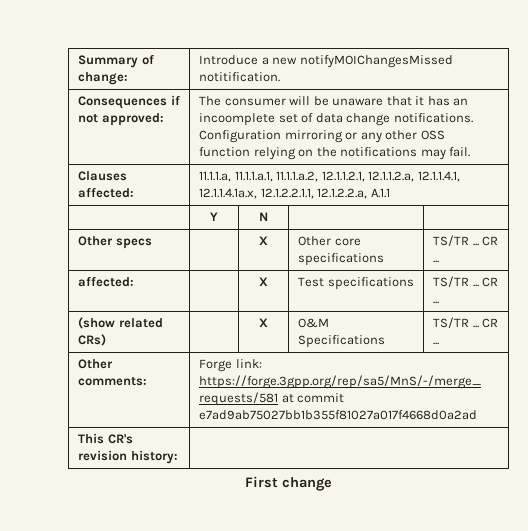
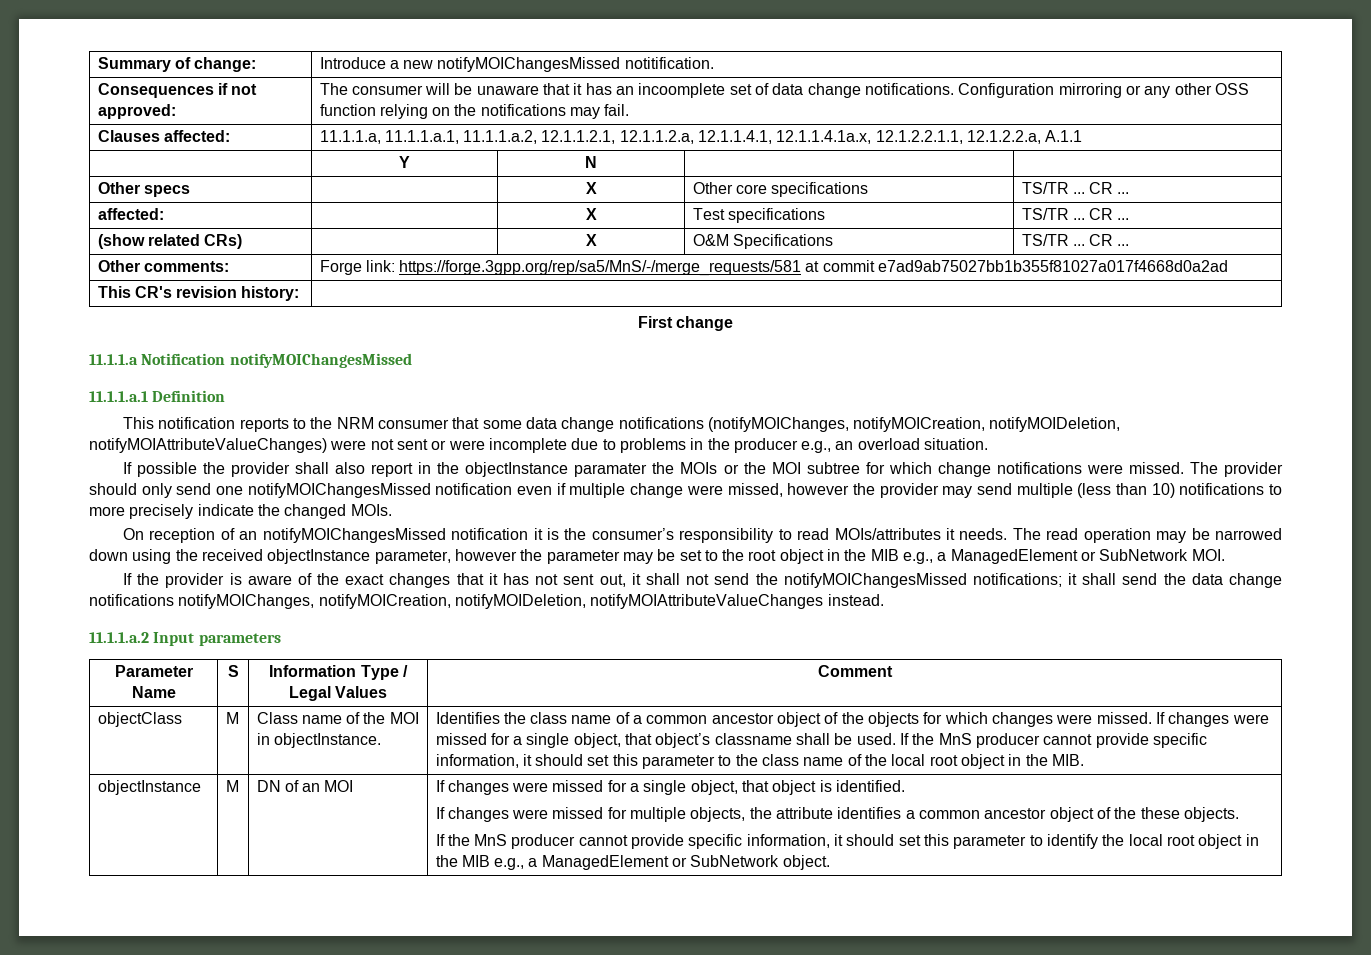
+ 11.1.1.a Notification notifyMOIChangesMissed
+ 11.1.1.a.1 Definition
+ This notification reports to the NRM consumer that some data change notifications (notifyMOIChanges, notifyMOICreation, notifyMOIDeletion, notifyMOIAttributeValueChanges) were not sent or were incomplete due to problems in the producer e.g., an overload situation.
+ If possible the provider shall also report in the objectInstance paramater the MOIs or the MOI subtree for which change notifications were missed. The provider should only send one notifyMOIChangesMissed notification even if multiple change were missed, however the provider may send multiple (less than 10) notifications to more precisely indicate the changed MOIs.
+ On reception of an notifyMOIChangesMissed notification it is the consumer’s responsibility to read MOIs/attributes it needs. The read operation may be narrowed down using the received objectInstance parameter, however the parameter may be set to the root object in the MIB e.g., a ManagedElement or SubNetwork MOI.
+ If the provider is aware of the exact changes that it has not sent out, it shall not send the notifyMOIChangesMissed notifications; it shall send the data change notifications notifyMOIChanges, notifyMOICreation, notifyMOIDeletion, notifyMOIAttributeValueChanges instead.
+ 11.1.1.a.2 Input parameters
+ Parameter Name | S | Information Type / Legal Values | Comment
+ objectClass | M | Class name of the MOI in objectInstance. | Identifies the class name of a common ancestor object of the objects for which changes were missed. If changes were missed for a single object, that object’s classname shall be used. If the MnS producer cannot provide specific information, it should set this parameter to the class name of the local root object in the MIB.
+ objectInstance | M | DN of an MOI | If changes were missed for a single object, that object is identified.
+ If changes were missed for multiple objects, the attribute identifies a common ancestor object of the these objects.
+ If the MnS producer cannot provide specific information, it should set this parameter to identify the local root object in the MIB e.g., a ManagedElement or SubNetwork object.

